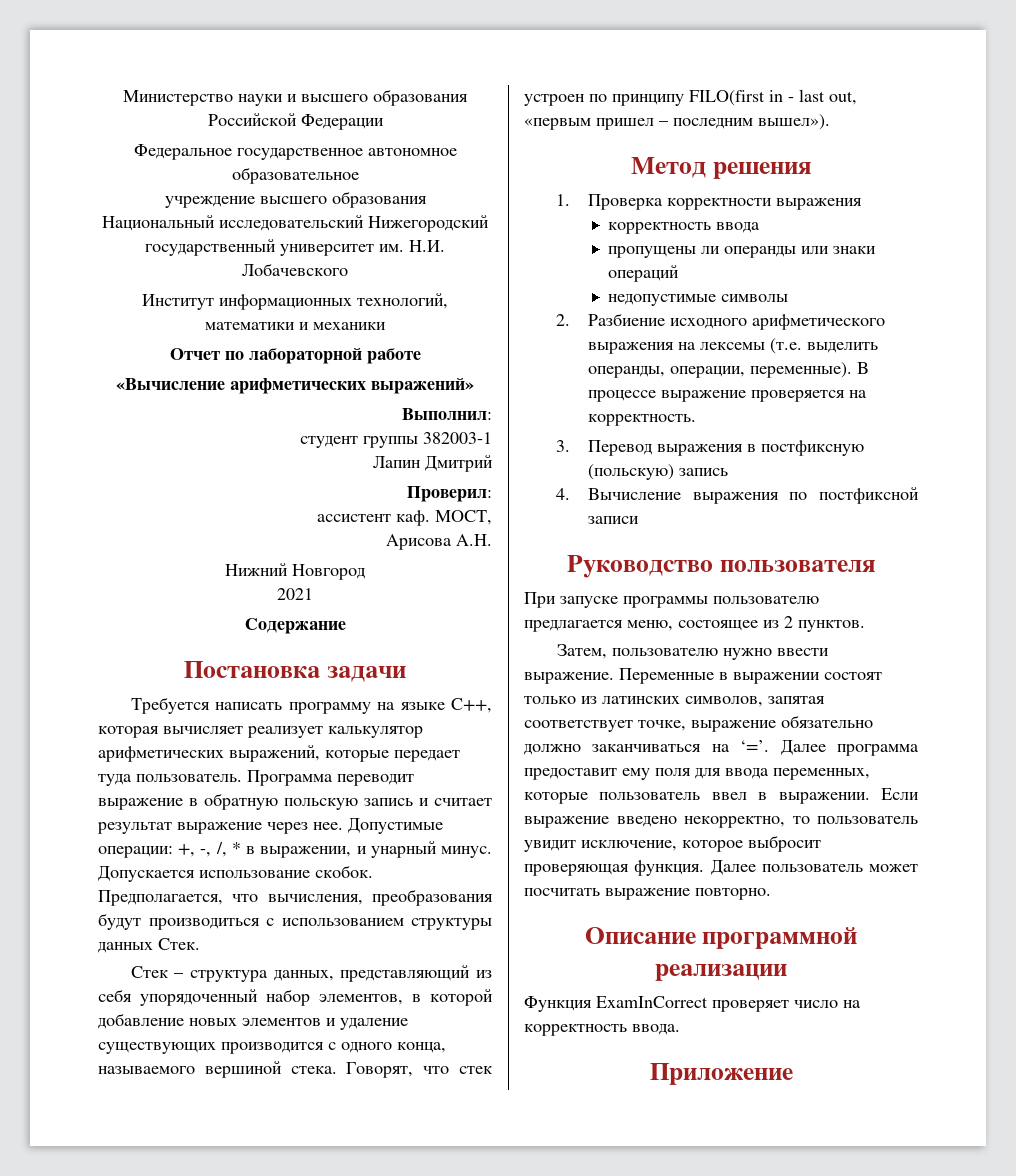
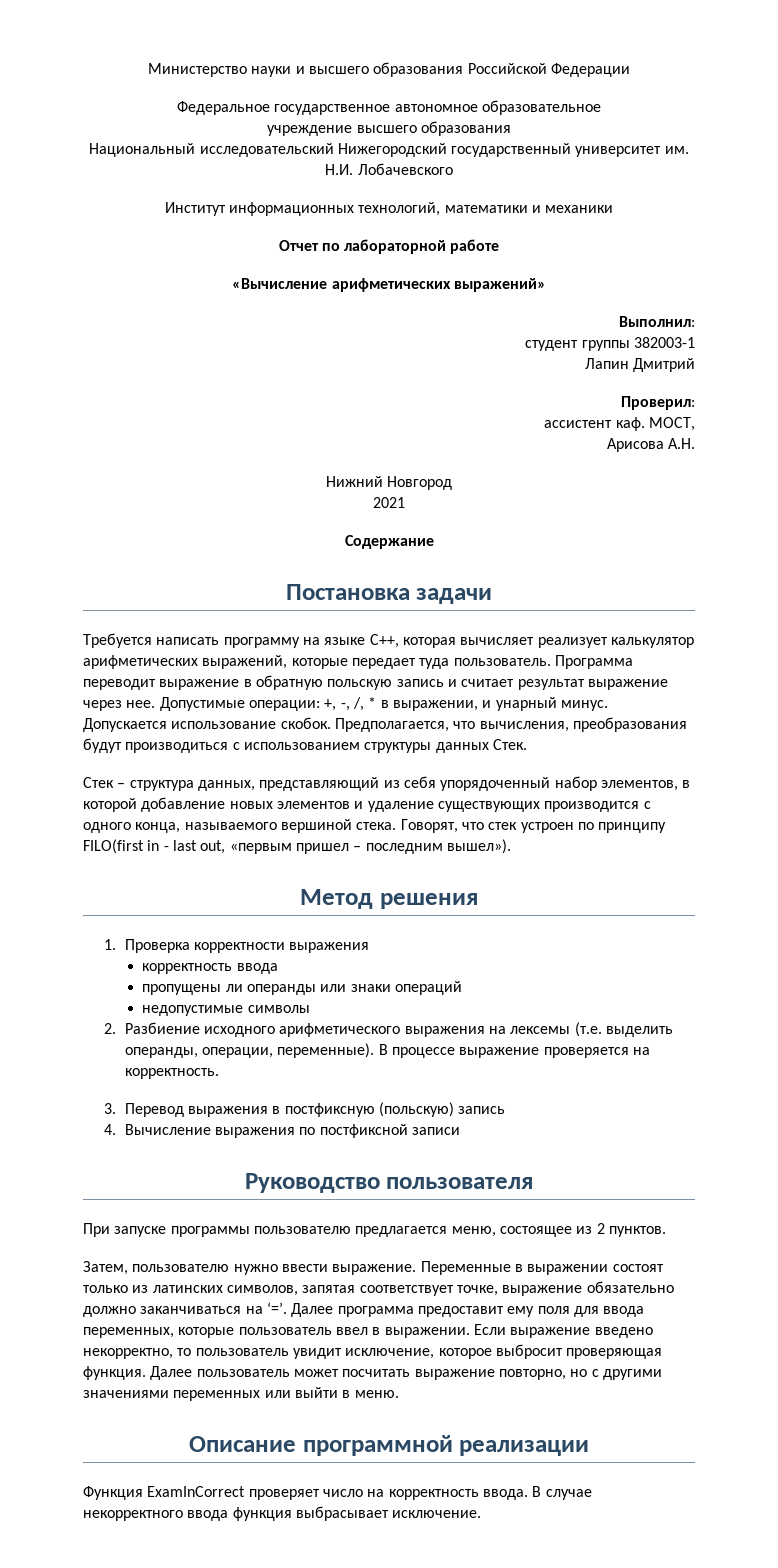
- Далее пользователь может посчитать выражение повторно.
+ Далее пользователь может посчитать выражение повторно, но с другими значениями переменных или выйти в меню.
- Функция ExamInCorrect проверяет число на корректность ввода.
- Приложение
+ Функция ExamInCorrect проверяет число на корректность ввода. В случае некорректного ввода функция выбрасывает исключение.

